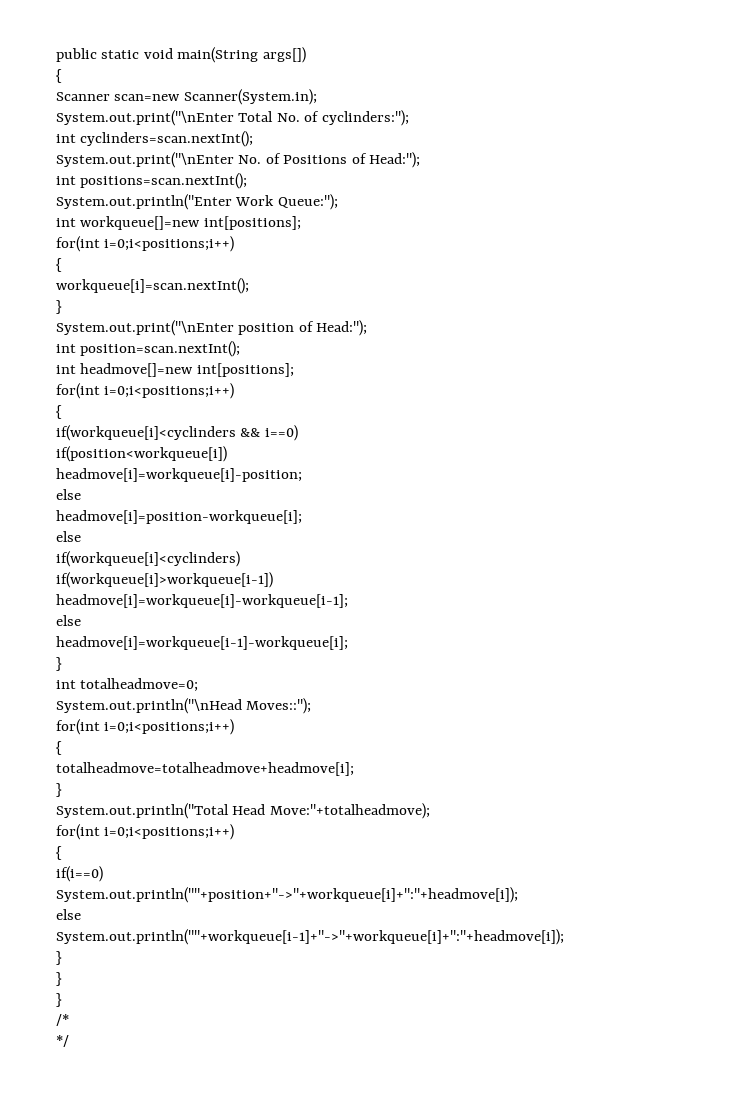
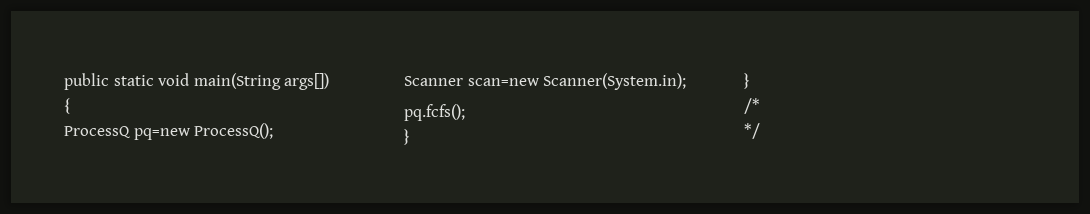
+ ProcessQ pq=new ProcessQ();
- System.out.print("\nEnter Total No. of cyclinders:");
- int cyclinders=scan.nextInt();
- System.out.print("\nEnter No. of Positions of Head:");
- int positions=scan.nextInt();
- System.out.println("Enter Work Queue:");
- int workqueue[]=new int[positions];
- for(int i=0;i<positions;i++)
- {
- workqueue[i]=scan.nextInt();
- }
- System.out.print("\nEnter position of Head:");
- int position=scan.nextInt();
- int headmove[]=new int[positions];
- for(int i=0;i<positions;i++)
- {
- if(workqueue[i]<cyclinders && i==0)
- if(position<workqueue[i])
- headmove[i]=workqueue[i]-position;
- else
- headmove[i]=position-workqueue[i];
- else
- if(workqueue[i]<cyclinders)
- if(workqueue[i]>workqueue[i-1])
- headmove[i]=workqueue[i]-workqueue[i-1];
- else
- headmove[i]=workqueue[i-1]-workqueue[i];
- }
- int totalheadmove=0;
- System.out.println("\nHead Moves::");
- for(int i=0;i<positions;i++)
- {
- totalheadmove=totalheadmove+headmove[i];
- }
- System.out.println("Total Head Move:"+totalheadmove);
- for(int i=0;i<positions;i++)
- {
- if(i==0)
- System.out.println(""+position+"->"+workqueue[i]+":"+headmove[i]);
- else
- System.out.println(""+workqueue[i-1]+"->"+workqueue[i]+":"+headmove[i]);
- }
+ pq.fcfs();

